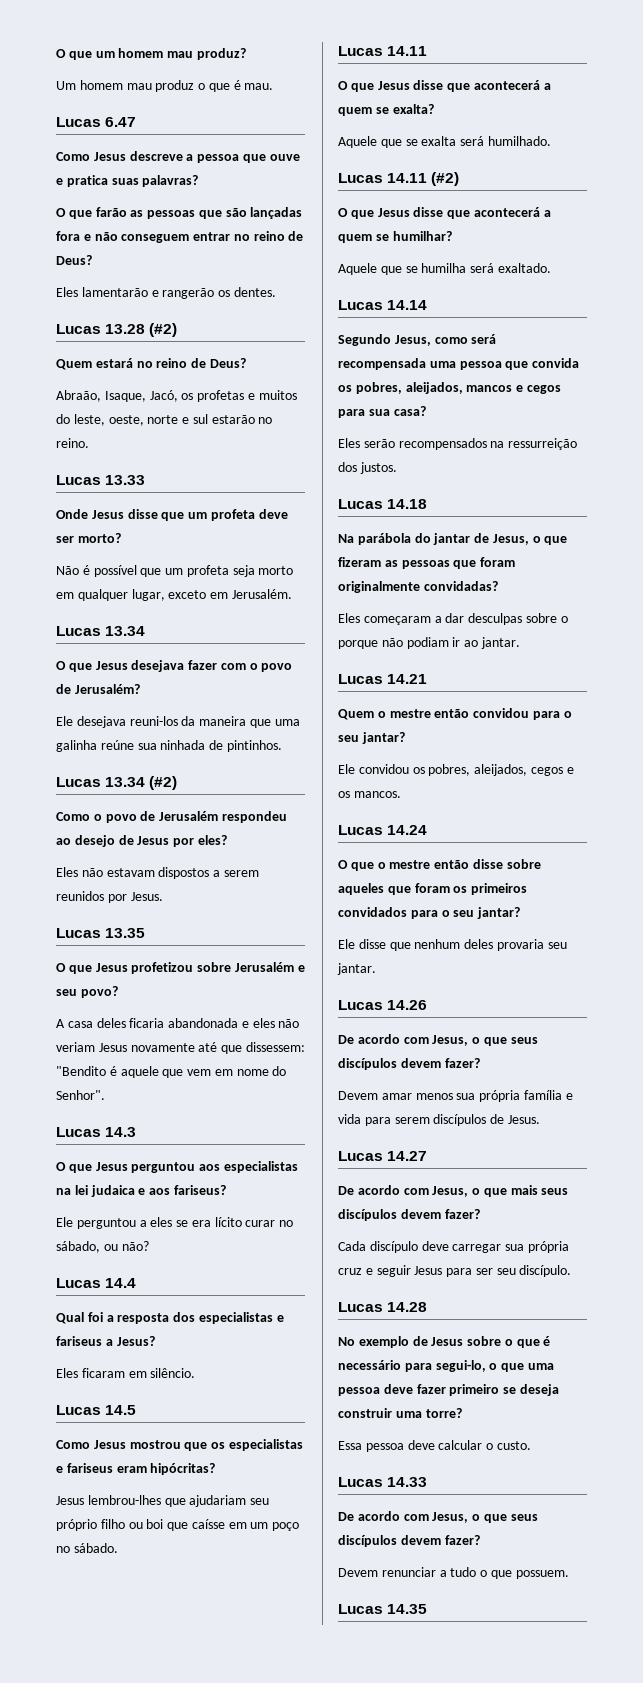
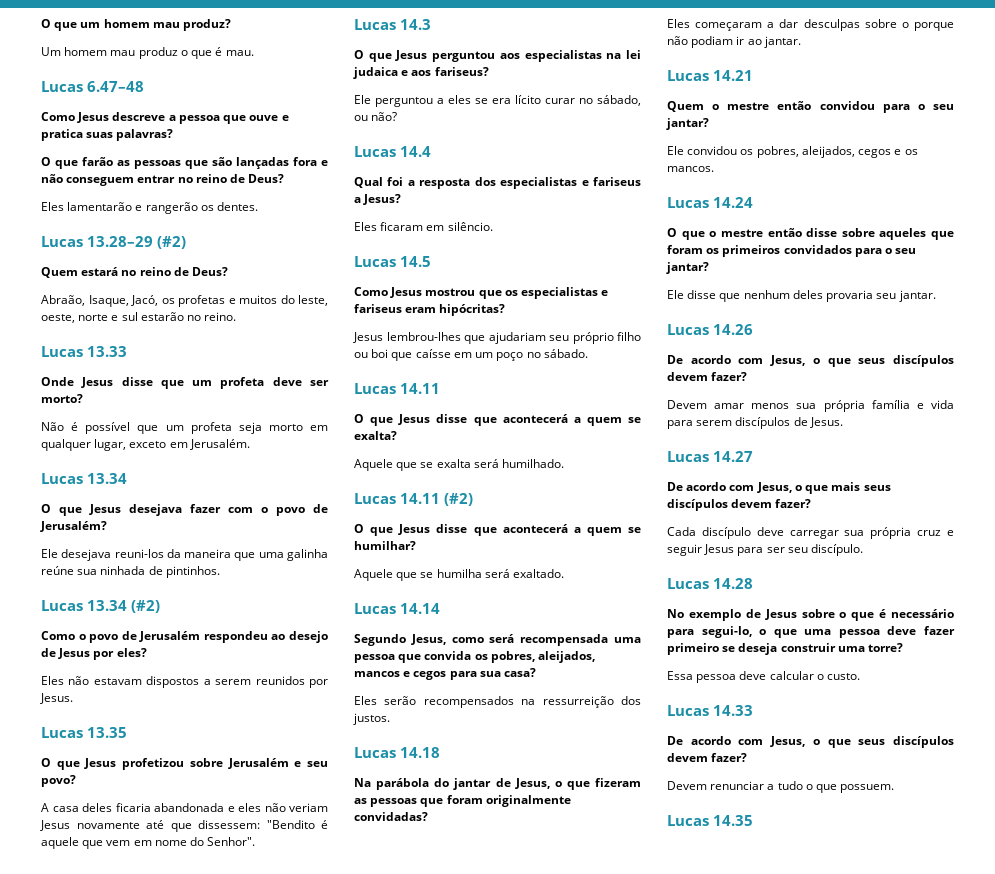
- Lucas 6.47
+ Lucas 6.47–48
- Lucas 13.28 (#2)
+ Lucas 13.28–29 (#2)

